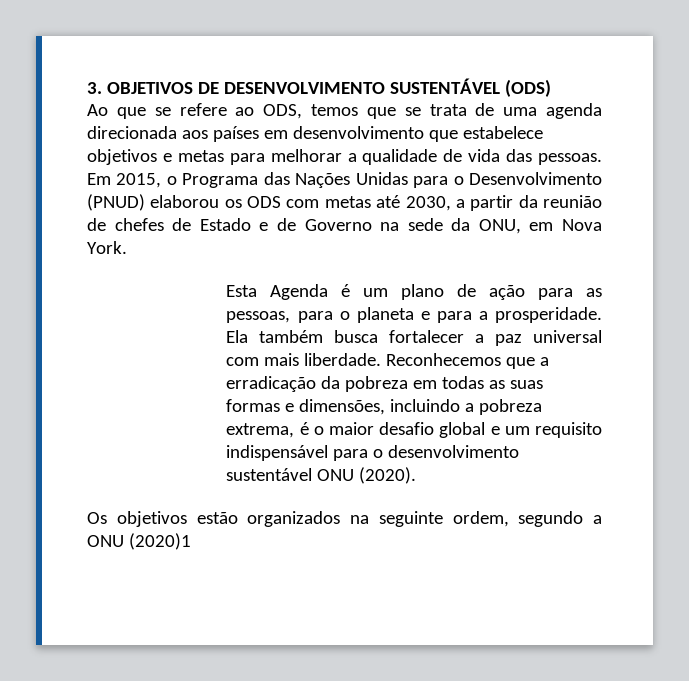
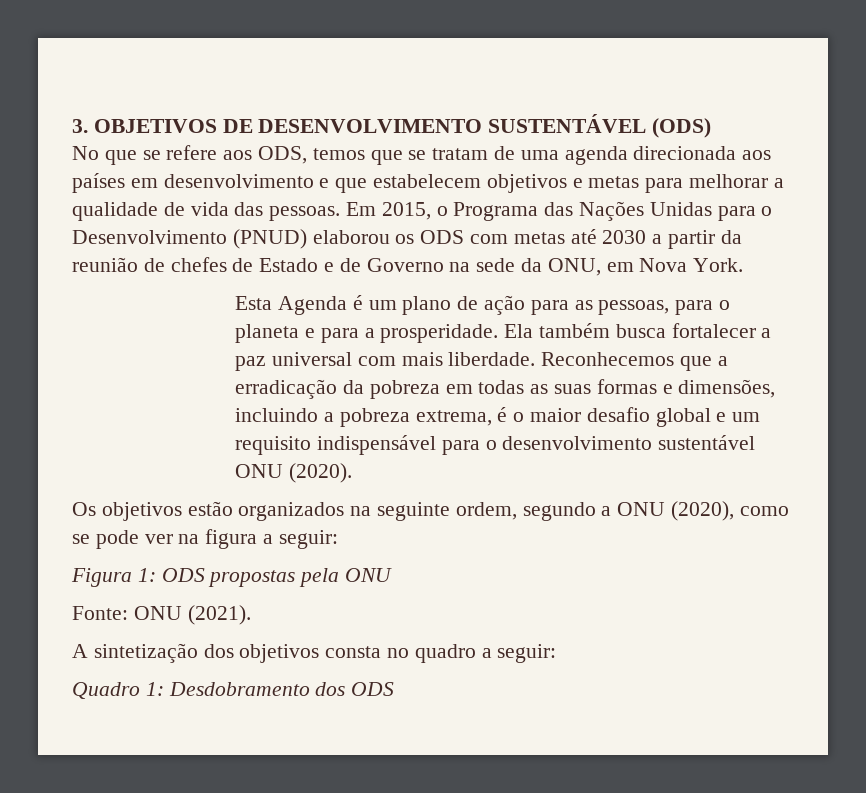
- Ao que se refere ao ODS, temos que se trata de uma agenda direcionada aos países em desenvolvimento que estabelece objetivos e metas para melhorar a qualidade de vida das pessoas.
+ No que se refere aos ODS, temos que se tratam de uma agenda direcionada aos países em desenvolvimento e que estabelecem objetivos e metas para melhorar a qualidade de vida das pessoas.
- Em 2015, o Programa das Nações Unidas para o Desenvolvimento (PNUD) elaborou os ODS com metas até 2030, a partir da reunião de chefes de Estado e de Governo na sede da ONU, em Nova York.
+ Em 2015, o Programa das Nações Unidas para o Desenvolvimento (PNUD) elaborou os ODS com metas até 2030 a partir da reunião de chefes de Estado e de Governo na sede da ONU, em Nova York.
- Os objetivos estão organizados na seguinte ordem, segundo a ONU (2020)1
+ Os objetivos estão organizados na seguinte ordem, segundo a ONU (2020), como se pode ver na figura a seguir:
+ Figura 1: ODS propostas pela ONU
+ Fonte: ONU (2021).
+ A sintetização dos objetivos consta no quadro a seguir:
+ Quadro 1: Desdobramento dos ODS

